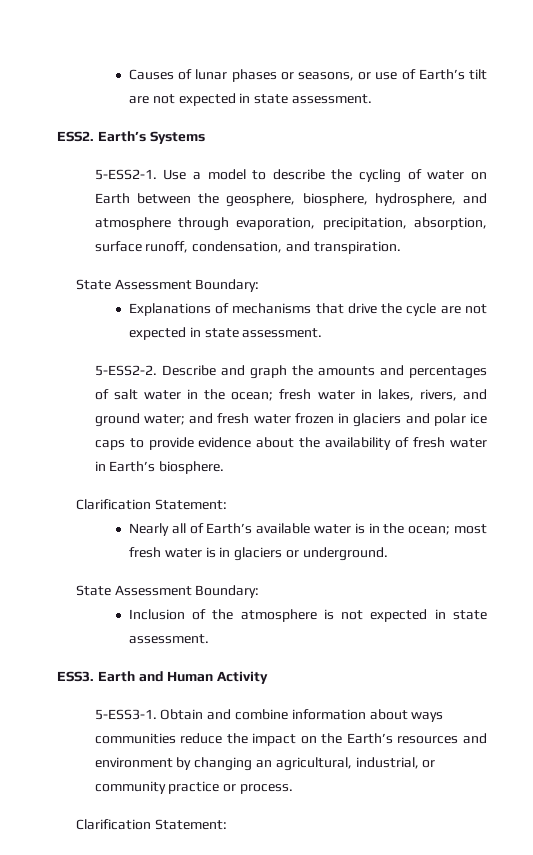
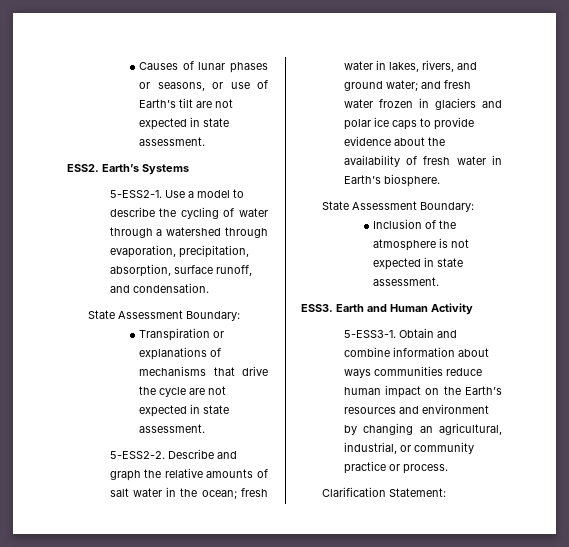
- Use a model to describe the cycling of water on Earth between the geosphere, biosphere, hydrosphere, and atmosphere through evaporation, precipitation, absorption, surface runoff, condensation, and transpiration.
+ Use a model to describe the cycling of water through a watershed through evaporation, precipitation, absorption, surface runoff, and condensation.
  State Assessment Boundary:
- Explanations of mechanisms that drive the cycle are not expected in state assessment.
+ Transpiration or explanations of mechanisms that drive the cycle are not expected in state assessment.
- Describe and graph the amounts and percentages of salt water in the ocean; fresh water in lakes, rivers, and ground water; and fresh water frozen in glaciers and polar ice caps to provide evidence about the availability of fresh water in Earth’s biosphere.
- Clarification Statement:
- Nearly all of Earth’s available water is in the ocean; most fresh water is in glaciers or underground.
+ Describe and graph the relative amounts of salt water in the ocean; fresh water in lakes, rivers, and ground water; and fresh water frozen in glaciers and polar ice caps to provide evidence about the availability of fresh water in Earth’s biosphere.
- Obtain and combine information about ways communities reduce the impact on the Earth’s resources and environment by changing an agricultural, industrial, or community practice or process.
+ Obtain and combine information about ways communities reduce human impact on the Earth’s resources and environment by changing an agricultural, industrial, or community practice or process.

